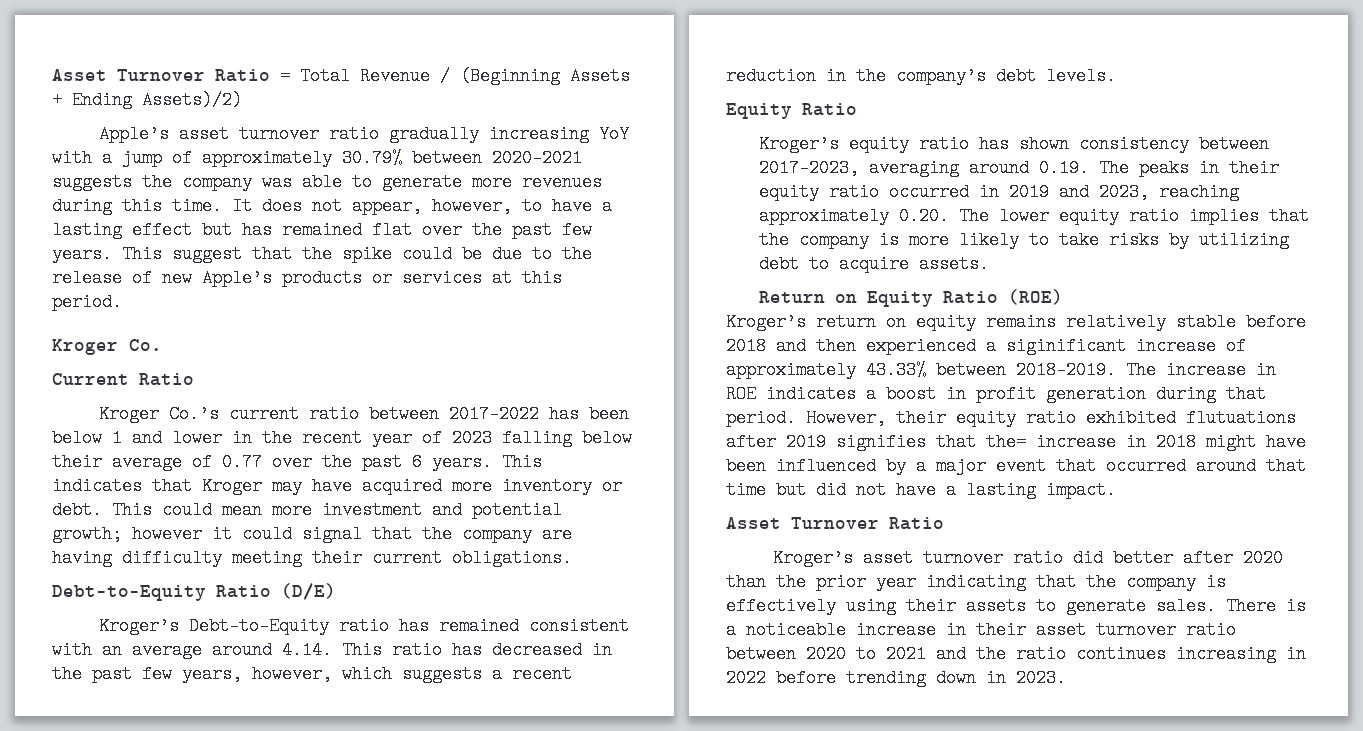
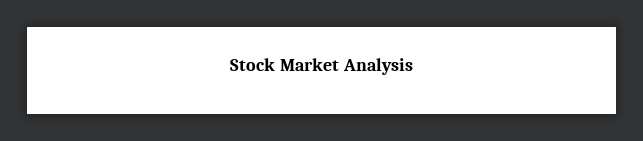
- Asset Turnover Ratio = Total Revenue / (Beginning Assets + Ending Assets)/2)
- Apple’s asset turnover ratio gradually increasing YoY with a jump of approximately 30.79% between 2020-2021 suggests the company was able to generate more revenues during this time. It does not appear, however, to have a lasting effect but has remained flat over the past few years. This suggest that the spike could be due to the release of new Apple’s products or services at this period.
- Kroger Co.
- Current Ratio
- Kroger Co.’s current ratio between 2017-2022 has been below 1 and lower in the recent year of 2023 falling below their average of 0.77 over the past 6 years. This indicates that Kroger may have acquired more inventory or debt. This could mean more investment and potential growth; however it could signal that the company are having difficulty meeting their current obligations.
- Debt-to-Equity Ratio (D/E)
- Kroger’s Debt-to-Equity ratio has remained consistent with an average around 4.14. This ratio has decreased in the past few years, however, which suggests a recent reduction in the company’s debt levels.
- Equity Ratio
- Kroger’s equity ratio has shown consistency between 2017-2023, averaging around 0.19. The peaks in their equity ratio occurred in 2019 and 2023, reaching approximately 0.20. The lower equity ratio implies that the company is more likely to take risks by utilizing debt to acquire assets.
- Return on Equity Ratio (ROE)
- Kroger’s return on equity remains relatively stable before 2018 and then experienced a siginificant increase of approximately 43.33% between 2018-2019. The increase in ROE indicates a boost in profit generation during that period. However, their equity ratio exhibited flutuations after 2019 signifies that the= increase in 2018 might have been influenced by a major event that occurred around that time but did not have a lasting impact.
- Asset Turnover Ratio
- Kroger’s asset turnover ratio did better after 2020 than the prior year indicating that the company is effectively using their assets to generate sales. There is a noticeable increase in their asset turnover ratio between 2020 to 2021 and the ratio continues increasing in 2022 before trending down in 2023.
+ Stock Market Analysis

